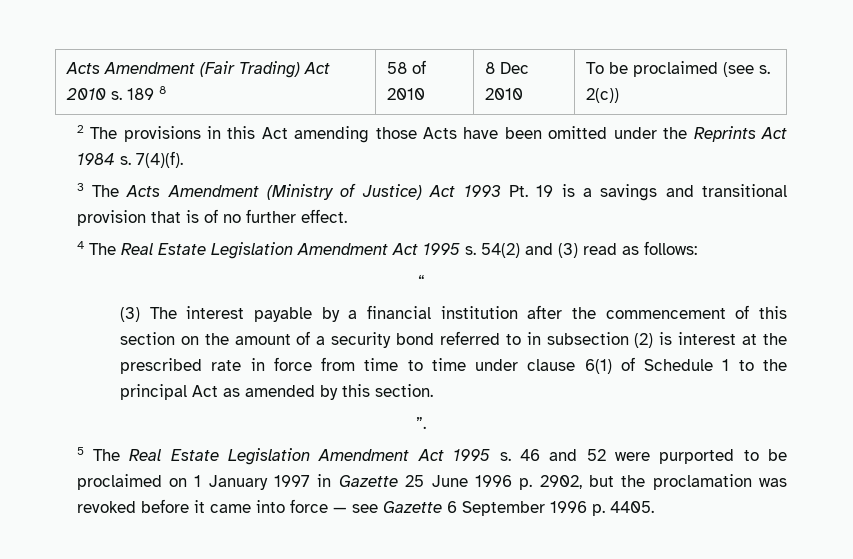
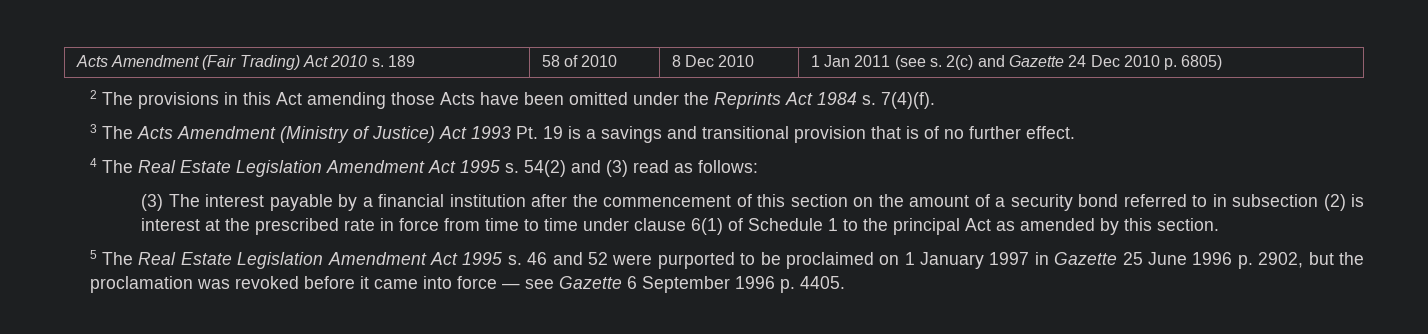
- Acts Amendment (Fair Trading) Act 2010 s. 189 8 | 58 of 2010 | 8 Dec 2010 | To be proclaimed (see s. 2(c))
+ Acts Amendment (Fair Trading) Act 2010 s. 189 | 58 of 2010 | 8 Dec 2010 | 1 Jan 2011 (see s. 2(c) and Gazette 24 Dec 2010 p. 6805)
- “
- ”.

